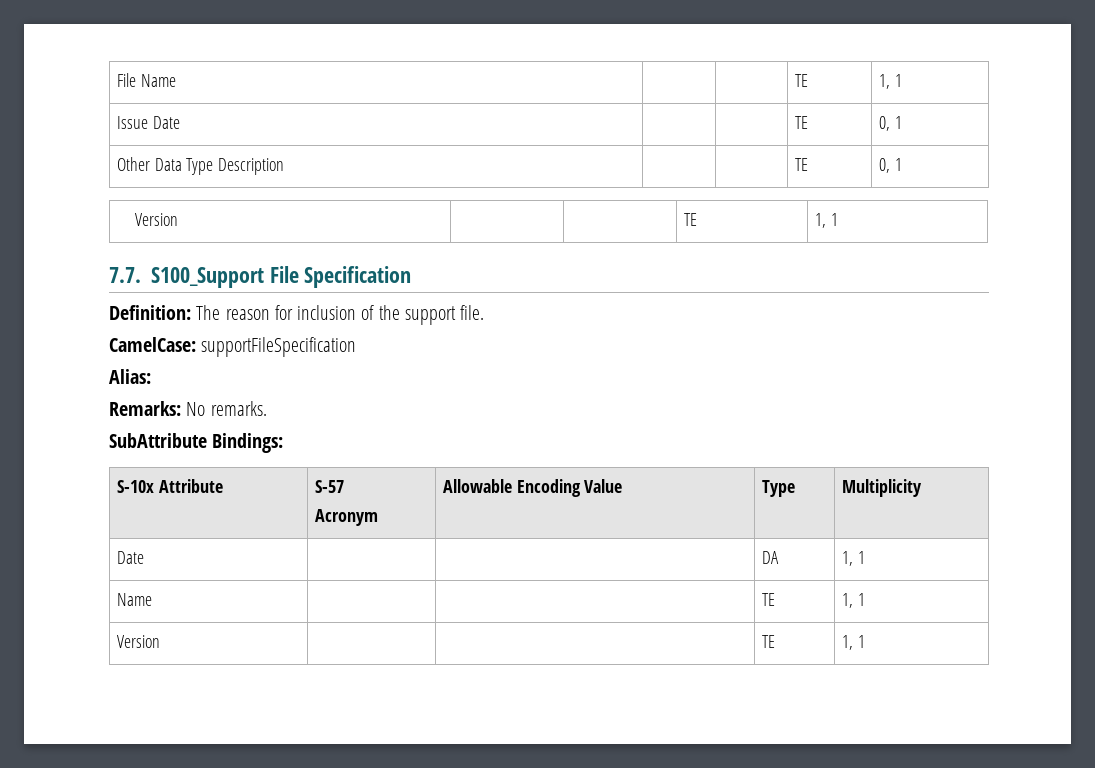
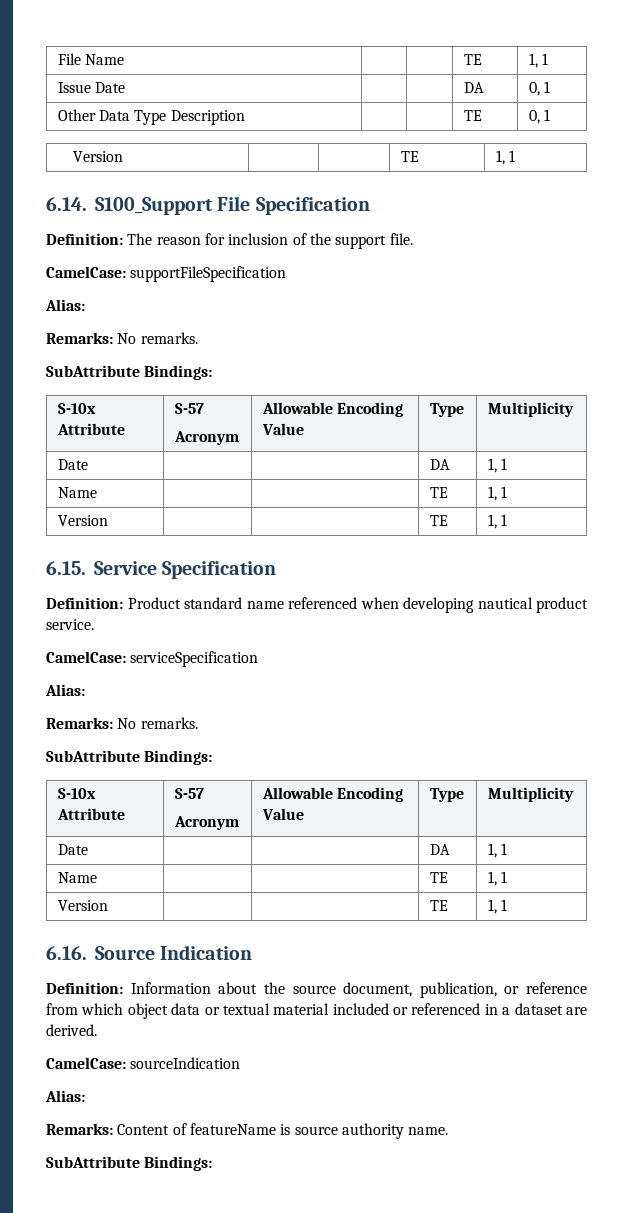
- Issue Date | | | TE | 0, 1
+ Issue Date | | | DA | 0, 1
- 7.7. S100_Support File Specification
+ 6.14. S100_Support File Specification
+ 6.15. Service Specification
+ Definition: Product standard name referenced when developing nautical product service.
+ CamelCase: serviceSpecification
+ Alias:
+ Remarks: No remarks.
+ SubAttribute Bindings:
+ S-10x Attribute | S-57
+ Acronym | Allowable Encoding Value | Type | Multiplicity
+ Date | | | DA | 1, 1
+ Name | | | TE | 1, 1
+ Version | | | TE | 1, 1
+ 6.16. Source Indication
+ Definition: Information about the source document, publication, or reference from which object data or textual material included or referenced in a dataset are derived.
+ CamelCase: sourceIndication
+ Alias:
+ Remarks: Content of featureName is source authority name.
+ SubAttribute Bindings:

